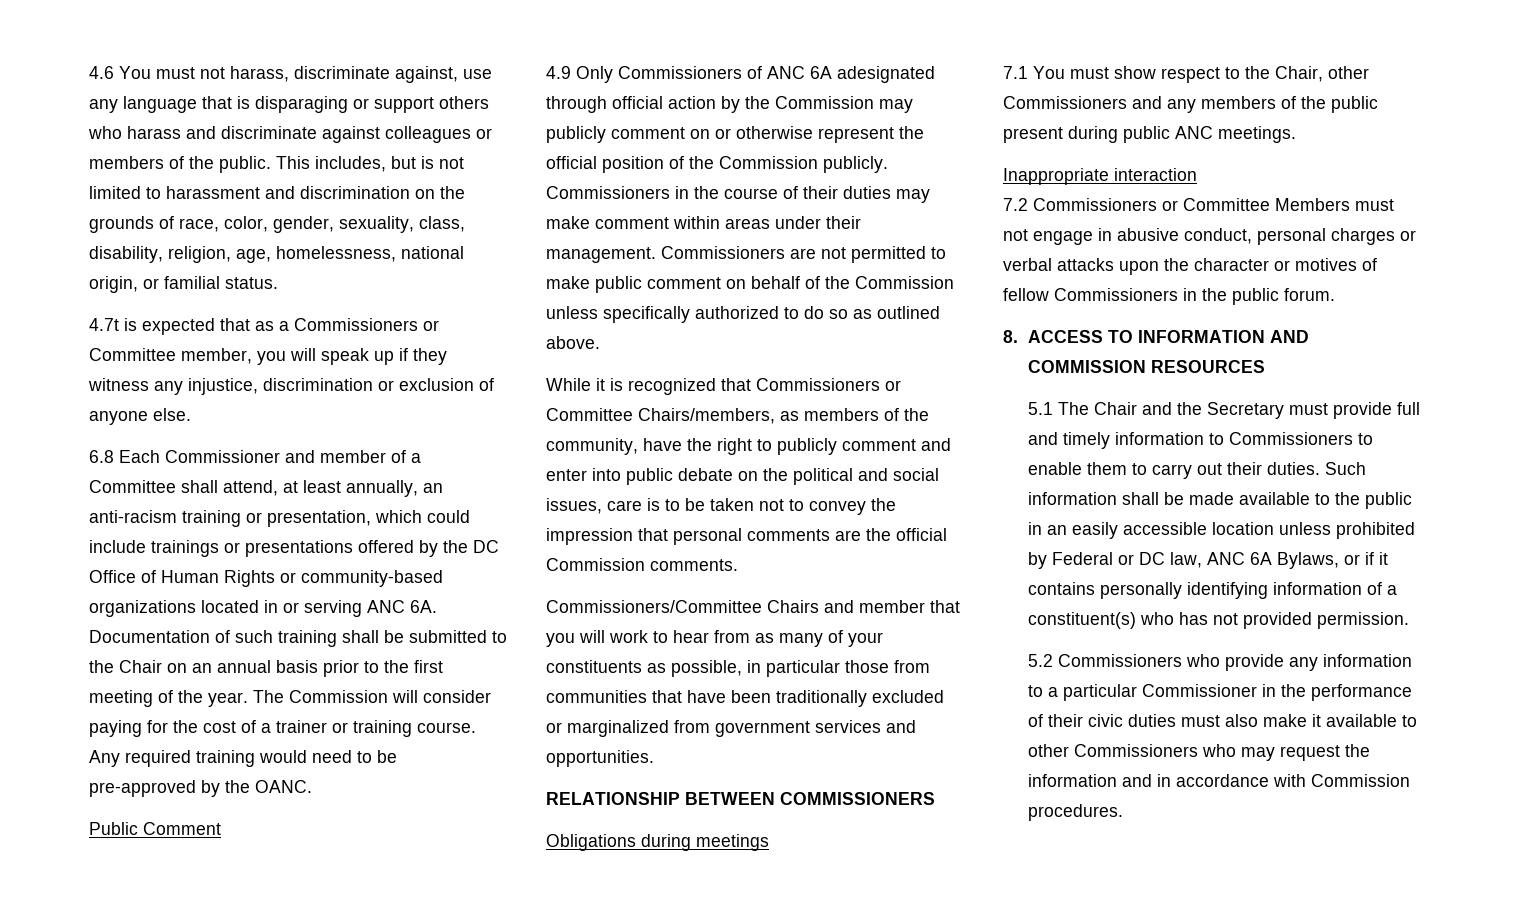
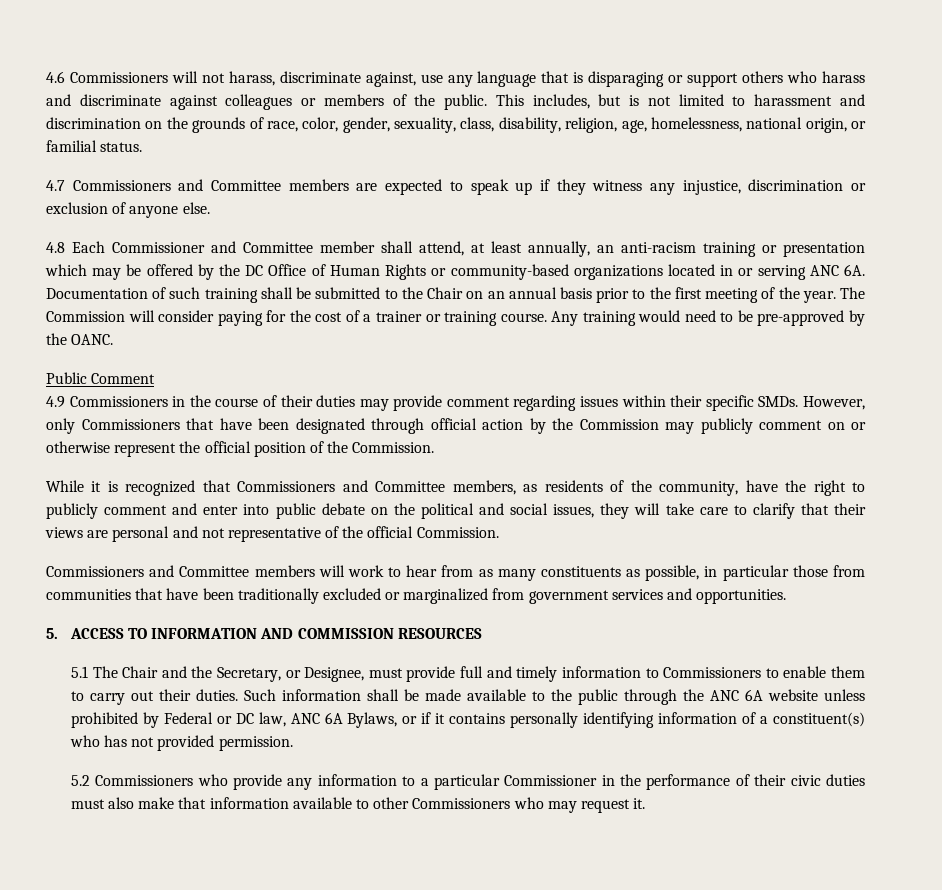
- 4.6 You must not harass, discriminate against, use any language that is disparaging or support others who harass and discriminate against colleagues or members of the public.
+ 4.6 Commissioners will not harass, discriminate against, use any language that is disparaging or support others who harass and discriminate against colleagues or members of the public.
- 4.7t is expected that as a Commissioners or Committee member, you will speak up if they witness any injustice, discrimination or exclusion of anyone else.
+ 4.7 Commissioners and Committee members are expected to speak up if they witness any injustice, discrimination or exclusion of anyone else.
- 6.8 Each Commissioner and member of a Committee shall attend, at least annually, an anti-racism training or presentation, which could include trainings or presentations offered by the DC Office of Human Rights or community-based organizations located in or serving ANC 6A.
+ 4.8 Each Commissioner and Committee member shall attend, at least annually, an anti-racism training or presentation which may be offered by the DC Office of Human Rights or community-based organizations located in or serving ANC 6A.
- Any required training would need to be pre-approved by the OANC.
+ Any training would need to be pre-approved by the OANC.
- 4.9 Only Commissioners of ANC 6A adesignated through official action by the Commission may publicly comment on or otherwise represent the official position of the Commission publicly. Commissioners in the course of their duties may make comment within areas under their management. Commissioners are not permitted to make public comment on behalf of the Commission unless specifically authorized to do so as outlined above.
+ 4.9 Commissioners in the course of their duties may provide comment regarding issues within their specific SMDs. However, only Commissioners that have been designated through official action by the Commission may publicly comment on or otherwise represent the official position of the Commission.
- While it is recognized that Commissioners or Committee Chairs/members, as members of the community, have the right to publicly comment and enter into public debate on the political and social issues, care is to be taken not to convey the impression that personal comments are the official Commission comments.
- Commissioners/Committee Chairs and member that you will work to hear from as many of your constituents as possible, in particular those from communities that have been traditionally excluded or marginalized from government services and opportunities.
+ While it is recognized that Commissioners and Committee members, as residents of the community, have the right to publicly comment and enter into public debate on the political and social issues, they will take care to clarify that their views are personal and not representative of the official Commission.
+ Commissioners and Committee members will work to hear from as many constituents as possible, in particular those from communities that have been traditionally excluded or marginalized from government services and opportunities.
- RELATIONSHIP BETWEEN COMMISSIONERS
- Obligations during meetings
- 7.1 You must show respect to the Chair, other Commissioners and any members of the public present during public ANC meetings.
- Inappropriate interaction
- 7.2 Commissioners or Committee Members must not engage in abusive conduct, personal charges or verbal attacks upon the character or motives of fellow Commissioners in the public forum.
- 8. ACCESS TO INFORMATION AND COMMISSION RESOURCES
+ 5. ACCESS TO INFORMATION AND COMMISSION RESOURCES
- 5.1 The Chair and the Secretary must provide full and timely information to Commissioners to enable them to carry out their duties.
+ 5.1 The Chair and the Secretary, or Designee, must provide full and timely information to Commissioners to enable them to carry out their duties.
- Such information shall be made available to the public in an easily accessible location unless prohibited by Federal or DC law, ANC 6A Bylaws, or if it contains personally identifying information of a constituent(s) who has not provided permission.
+ Such information shall be made available to the public through the ANC 6A website unless prohibited by Federal or DC law, ANC 6A Bylaws, or if it contains personally identifying information of a constituent(s) who has not provided permission.
- 5.2 Commissioners who provide any information to a particular Commissioner in the performance of their civic duties must also make it available to other Commissioners who may request the information and in accordance with Commission procedures.
+ 5.2 Commissioners who provide any information to a particular Commissioner in the performance of their civic duties must also make that information available to other Commissioners who may request it.

